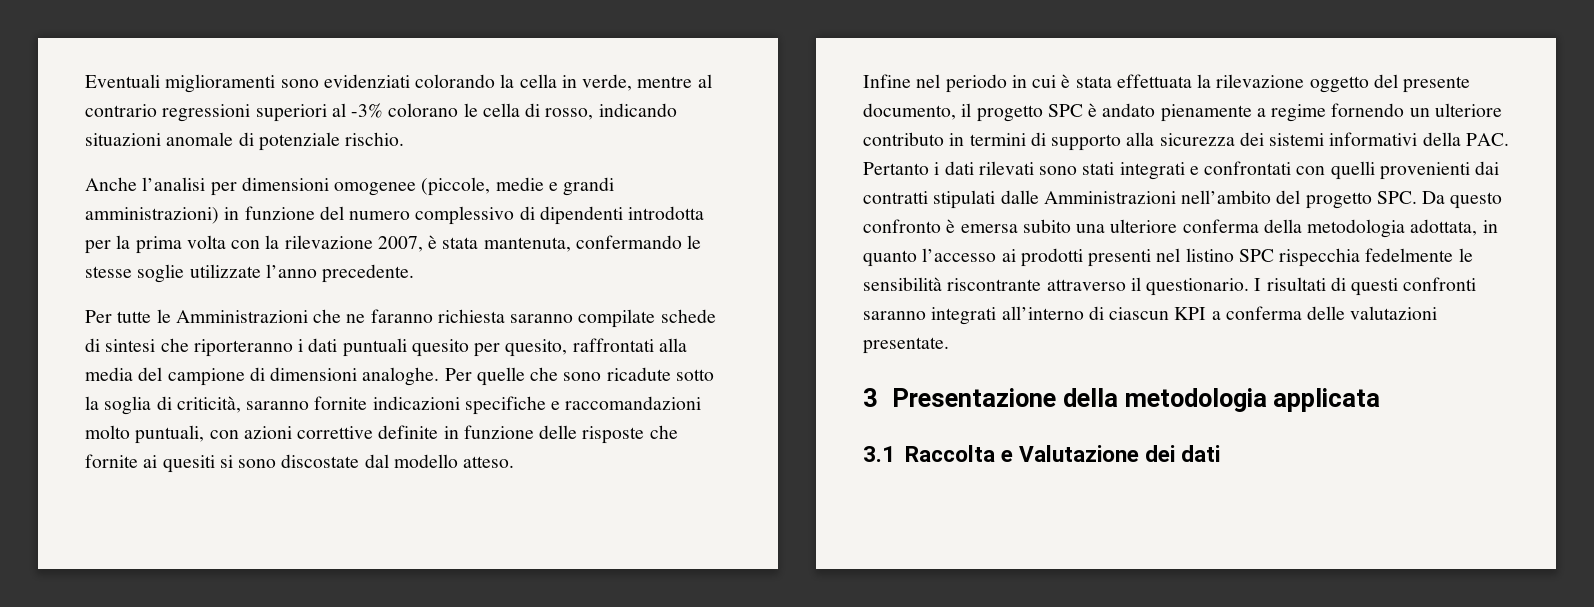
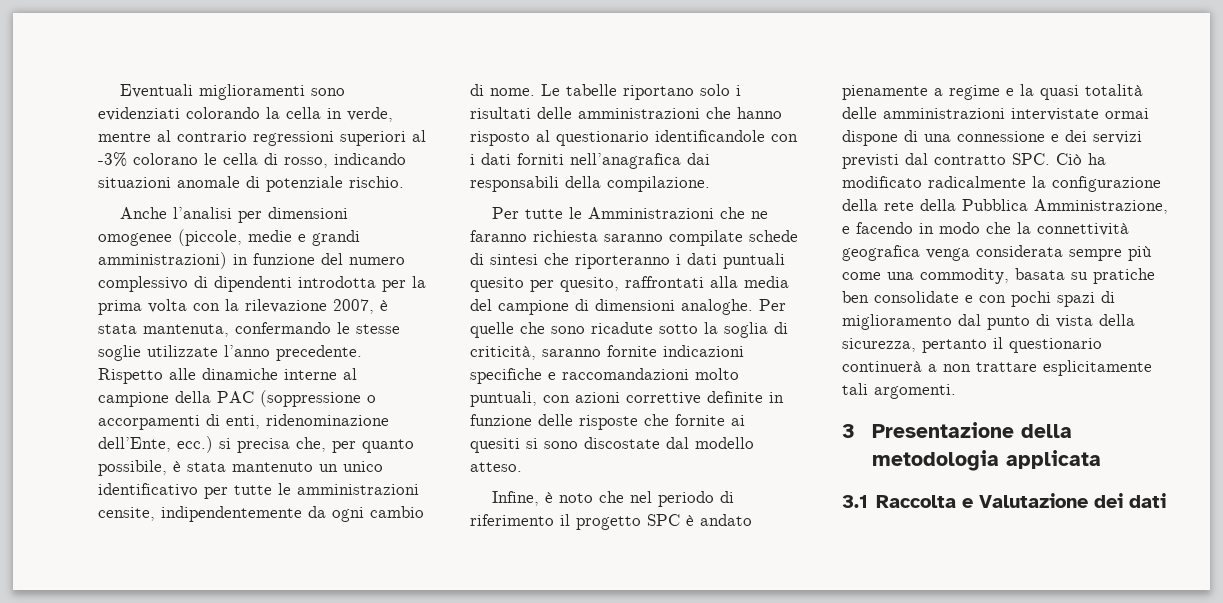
+ Rispetto alle dinamiche interne al campione della PAC (soppressione o accorpamenti di enti, ridenominazione dell’Ente, ecc.) si precisa che, per quanto possibile, è stata mantenuto un unico identificativo per tutte le amministrazioni censite, indipendentemente da ogni cambio di nome. Le tabelle riportano solo i risultati delle amministrazioni che hanno risposto al questionario identificandole con i dati forniti nell’anagrafica dai responsabili della compilazione.
- Infine nel periodo in cui è stata effettuata la rilevazione oggetto del presente documento, il progetto SPC è andato pienamente a regime fornendo un ulteriore contributo in termini di supporto alla sicurezza dei sistemi informativi della PAC. Pertanto i dati rilevati sono stati integrati e confrontati con quelli provenienti dai contratti stipulati dalle Amministrazioni nell’ambito del progetto SPC. Da questo confronto è emersa subito una ulteriore conferma della metodologia adottata, in quanto l’accesso ai prodotti presenti nel listino SPC rispecchia fedelmente le sensibilità riscontrante attraverso il questionario. I risultati di questi confronti saranno integrati all’interno di ciascun KPI a conferma delle valutazioni presentate.
+ Infine, è noto che nel periodo di riferimento il progetto SPC è andato pienamente a regime e la quasi totalità delle amministrazioni intervistate ormai dispone di una connessione e dei servizi previsti dal contratto SPC. Ciò ha modificato radicalmente la configurazione della rete della Pubblica Amministrazione, e facendo in modo che la connettività geografica venga considerata sempre più come una commodity, basata su pratiche ben consolidate e con pochi spazi di miglioramento dal punto di vista della sicurezza, pertanto il questionario continuerà a non trattare esplicitamente tali argomenti.

